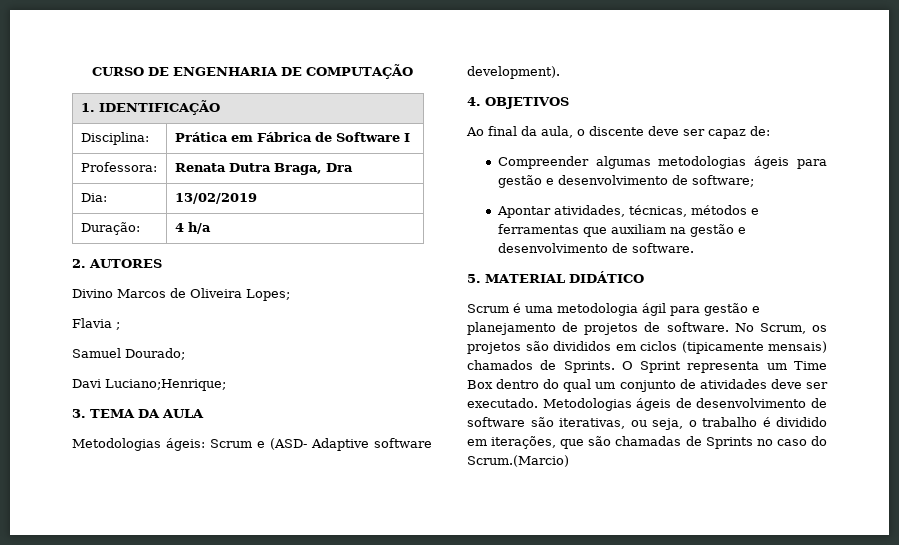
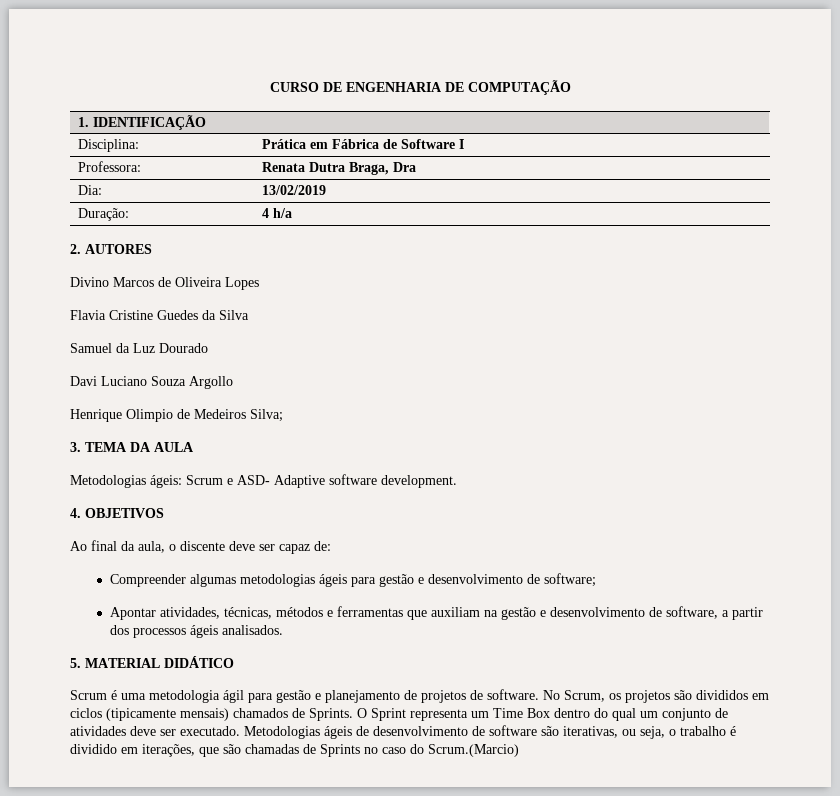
- Divino Marcos de Oliveira Lopes;
+ Divino Marcos de Oliveira Lopes
- Flavia ;
- Samuel Dourado;
- Davi Luciano;Henrique;
+ Flavia Cristine Guedes da Silva
+ Samuel da Luz Dourado
+ Davi Luciano Souza Argollo
+ Henrique Olimpio de Medeiros Silva;
- Metodologias ágeis: Scrum e (ASD- Adaptive software development).
+ Metodologias ágeis: Scrum e ASD- Adaptive software development.
- Apontar atividades, técnicas, métodos e ferramentas que auxiliam na gestão e desenvolvimento de software.
+ Apontar atividades, técnicas, métodos e ferramentas que auxiliam na gestão e desenvolvimento de software, a partir dos processos ágeis analisados.

